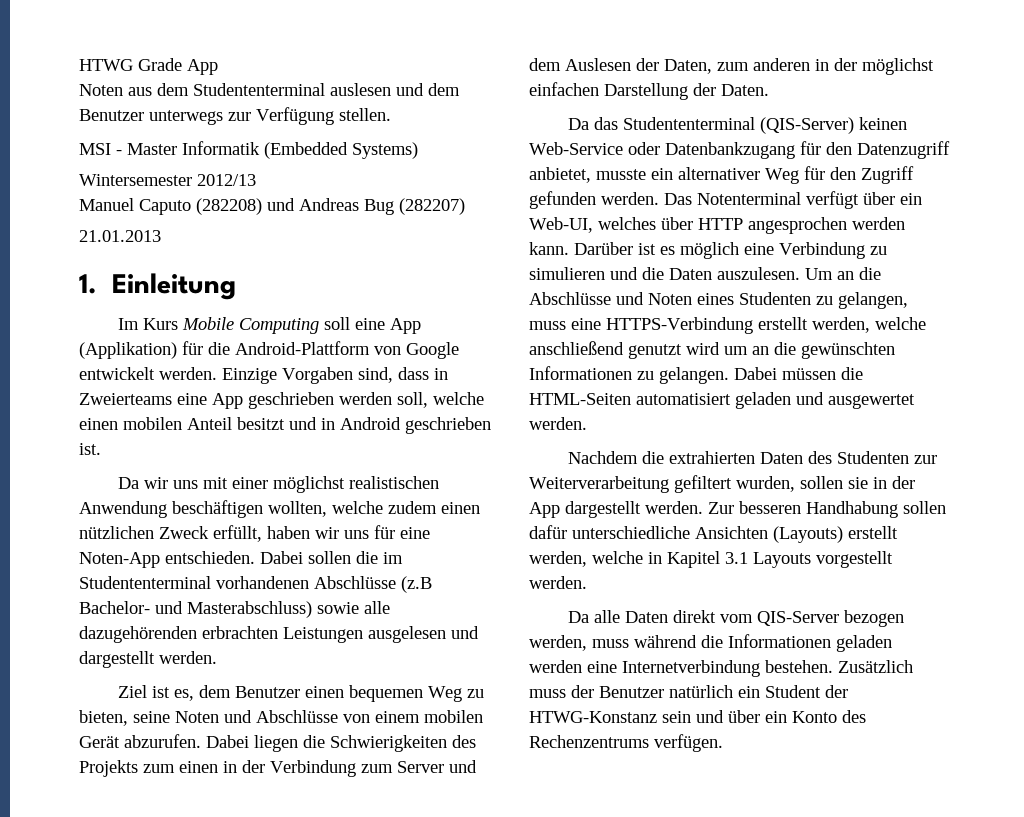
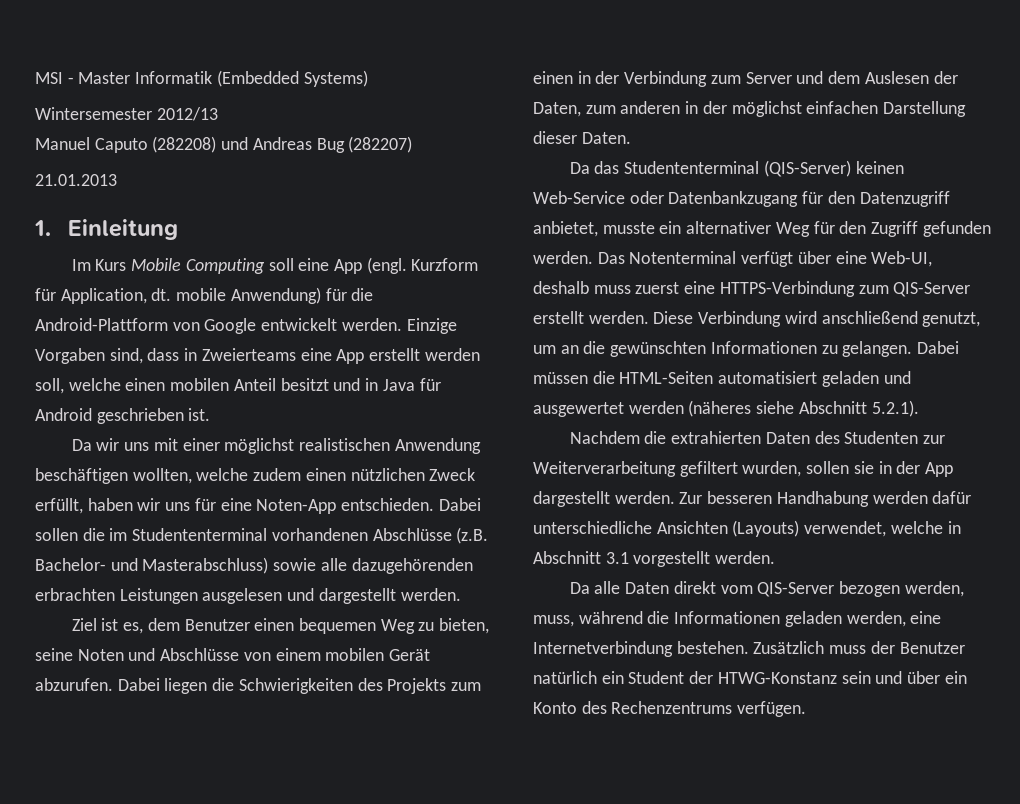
- HTWG Grade App
- Noten aus dem Studententerminal auslesen und dem Benutzer unterwegs zur Verfügung stellen.
- Im Kurs Mobile Computing soll eine App (Applikation) für die Android-Plattform von Google entwickelt werden.
+ Im Kurs Mobile Computing soll eine App (engl. Kurzform für Application, dt. mobile Anwendung) für die Android-Plattform von Google entwickelt werden.
- Einzige Vorgaben sind, dass in Zweierteams eine App geschrieben werden soll, welche einen mobilen Anteil besitzt und in Android geschrieben ist.
+ Einzige Vorgaben sind, dass in Zweierteams eine App erstellt werden soll, welche einen mobilen Anteil besitzt und in Java für Android geschrieben ist.
- Dabei sollen die im Studententerminal vorhandenen Abschlüsse (z.B Bachelor- und Masterabschluss) sowie alle dazugehörenden erbrachten Leistungen ausgelesen und dargestellt werden.
+ Dabei sollen die im Studententerminal vorhandenen Abschlüsse (z.B. Bachelor- und Masterabschluss) sowie alle dazugehörenden erbrachten Leistungen ausgelesen und dargestellt werden.
- Dabei liegen die Schwierigkeiten des Projekts zum einen in der Verbindung zum Server und dem Auslesen der Daten, zum anderen in der möglichst einfachen Darstellung der Daten.
+ Dabei liegen die Schwierigkeiten des Projekts zum einen in der Verbindung zum Server und dem Auslesen der Daten, zum anderen in der möglichst einfachen Darstellung dieser Daten.
- Das Notenterminal verfügt über ein Web-UI, welches über HTTP angesprochen werden kann. Darüber ist es möglich eine Verbindung zu simulieren und die Daten auszulesen. Um an die Abschlüsse und Noten eines Studenten zu gelangen, muss eine HTTPS-Verbindung erstellt werden, welche anschließend genutzt wird um an die gewünschten Informationen zu gelangen.
+ Das Notenterminal verfügt über eine Web-UI, deshalb muss zuerst eine HTTPS-Verbindung zum QIS-Server erstellt werden. Diese Verbindung wird anschließend genutzt, um an die gewünschten Informationen zu gelangen.
- Dabei müssen die HTML-Seiten automatisiert geladen und ausgewertet werden.
+ Dabei müssen die HTML-Seiten automatisiert geladen und ausgewertet werden (näheres siehe Abschnitt 5.2.1).
- Zur besseren Handhabung sollen dafür unterschiedliche Ansichten (Layouts) erstellt werden, welche in Kapitel 3.1 Layouts vorgestellt werden.
+ Zur besseren Handhabung werden dafür unterschiedliche Ansichten (Layouts) verwendet, welche in Abschnitt 3.1 vorgestellt werden.
- Da alle Daten direkt vom QIS-Server bezogen werden, muss während die Informationen geladen werden eine Internetverbindung bestehen.
+ Da alle Daten direkt vom QIS-Server bezogen werden, muss, während die Informationen geladen werden, eine Internetverbindung bestehen.

